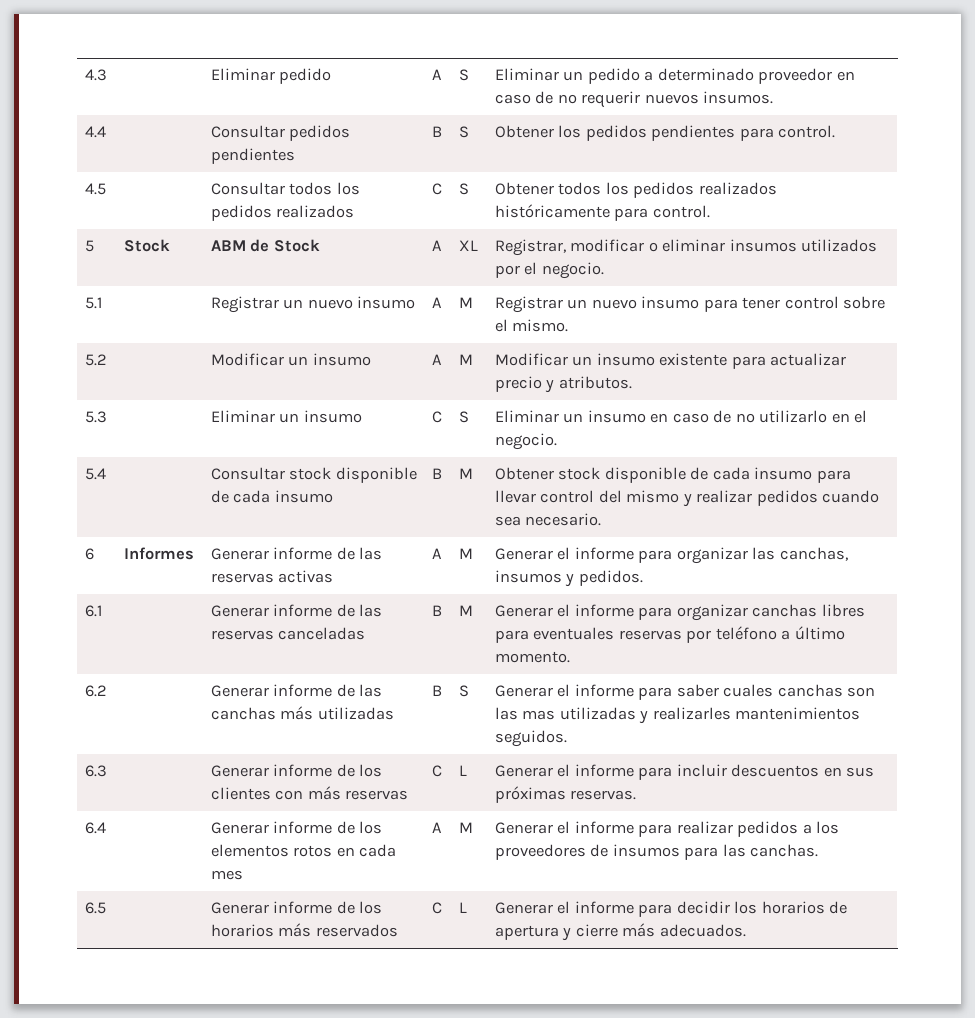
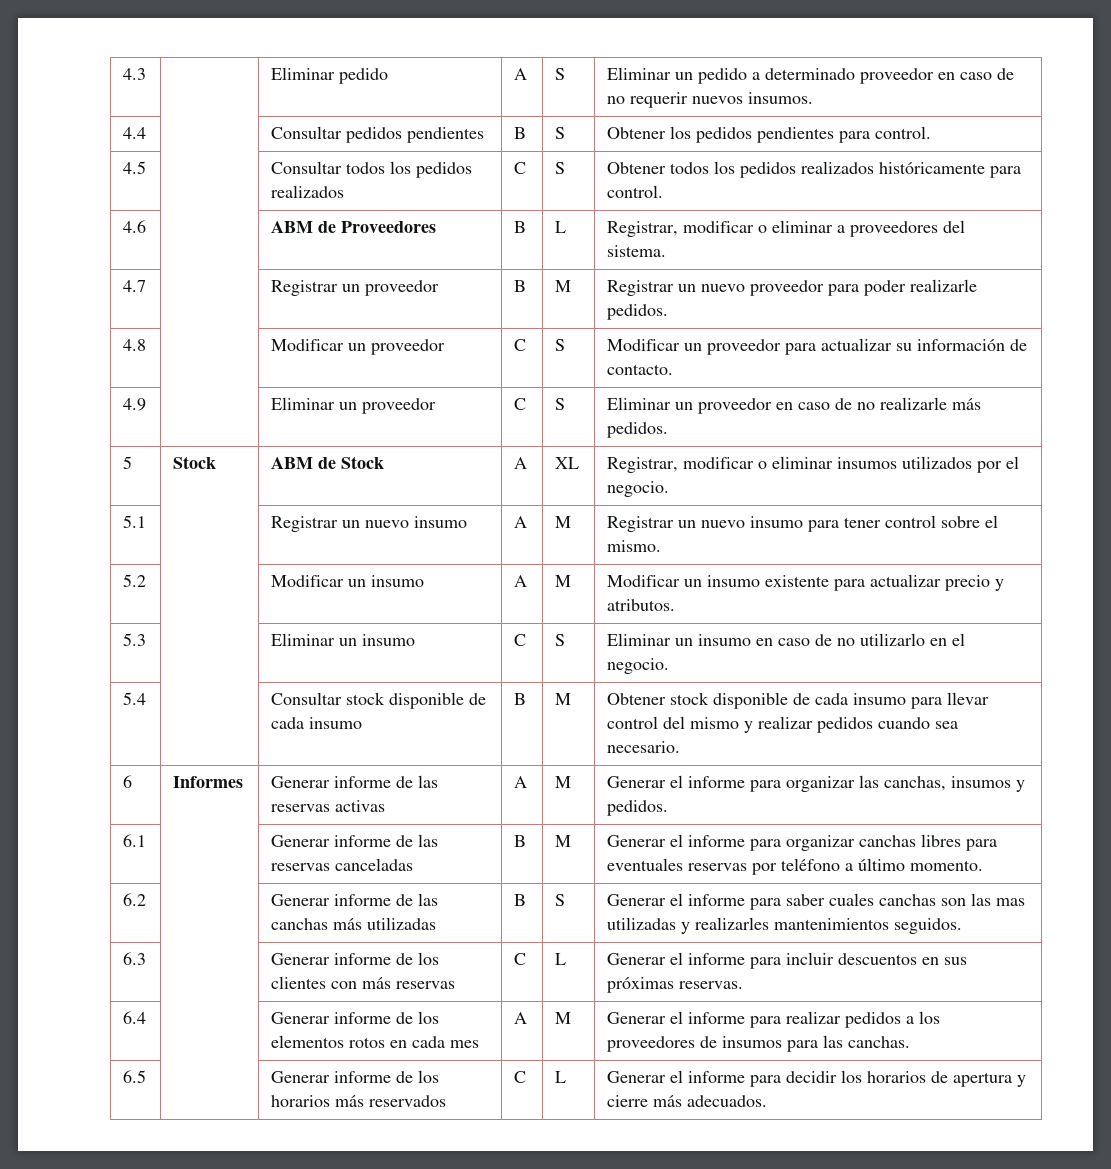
+ 4.6 | | ABM de Proveedores | B | L | Registrar, modificar o eliminar a proveedores del sistema.
+ 4.7 | | Registrar un proveedor | B | M | Registrar un nuevo proveedor para poder realizarle pedidos.
+ 4.8 | | Modificar un proveedor | C | S | Modificar un proveedor para actualizar su información de contacto.
+ 4.9 | | Eliminar un proveedor | C | S | Eliminar un proveedor en caso de no realizarle más pedidos.

